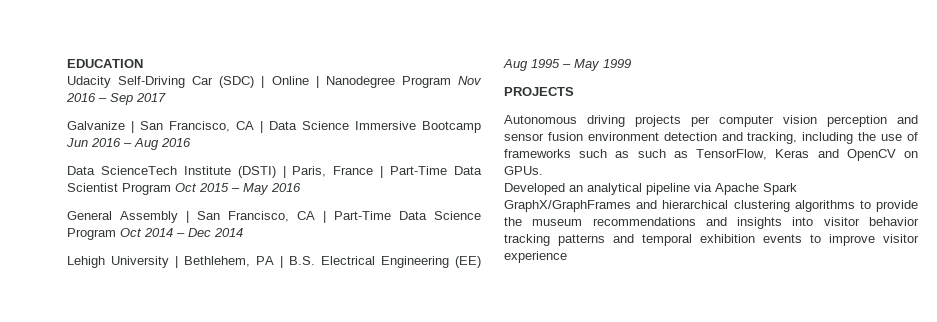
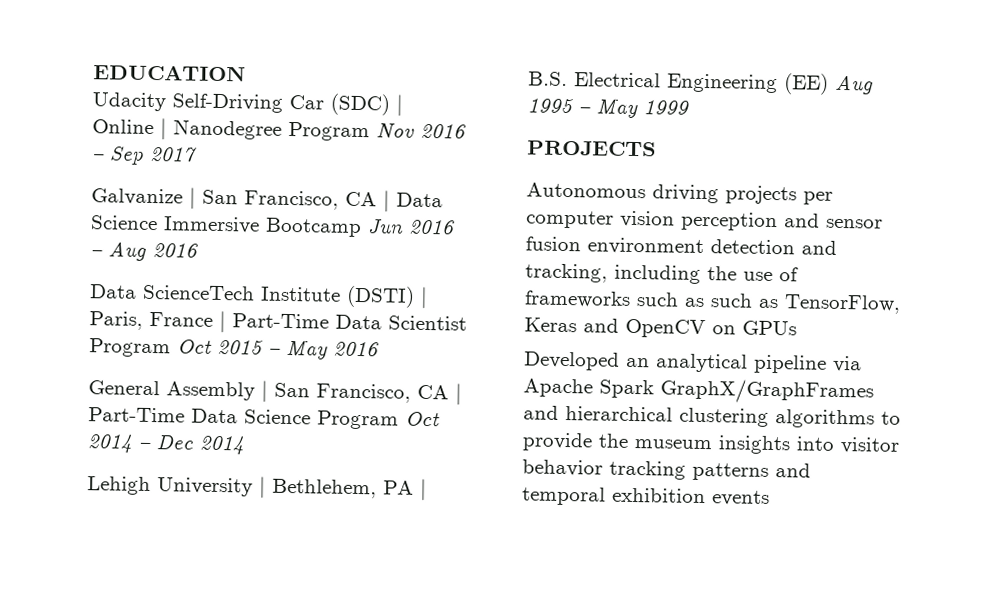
- Autonomous driving projects per computer vision perception and sensor fusion environment detection and tracking, including the use of frameworks such as such as TensorFlow, Keras and OpenCV on GPUs.
+ Autonomous driving projects per computer vision perception and sensor fusion environment detection and tracking, including the use of frameworks such as such as TensorFlow, Keras and OpenCV on GPUs
- Developed an analytical pipeline via Apache Spark GraphX/GraphFrames and hierarchical clustering algorithms to provide the museum recommendations and insights into visitor behavior tracking patterns and temporal exhibition events to improve visitor experience
+ Developed an analytical pipeline via Apache Spark GraphX/GraphFrames and hierarchical clustering algorithms to provide the museum insights into visitor behavior tracking patterns and temporal exhibition events

